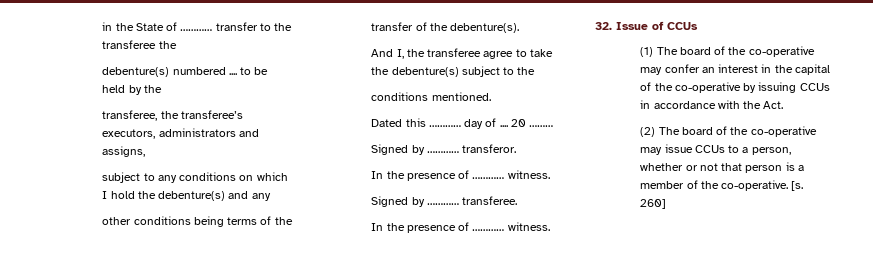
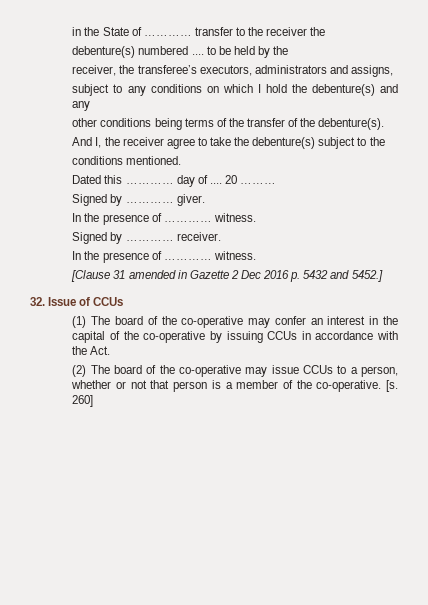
- in the State of ………… transfer to the transferee the
+ in the State of ………… transfer to the receiver the
- transferee, the transferee’s executors, administrators and assigns,
+ receiver, the transferee’s executors, administrators and assigns,
- And I, the transferee agree to take the debenture(s) subject to the
+ And I, the receiver agree to take the debenture(s) subject to the
- Signed by ………… transferor.
+ Signed by ………… giver.
- Signed by ………… transferee.
+ Signed by ………… receiver.
  In the presence of ………… witness.
+ [Clause 31 amended in Gazette 2 Dec 2016 p. 5432 and 5452.]

